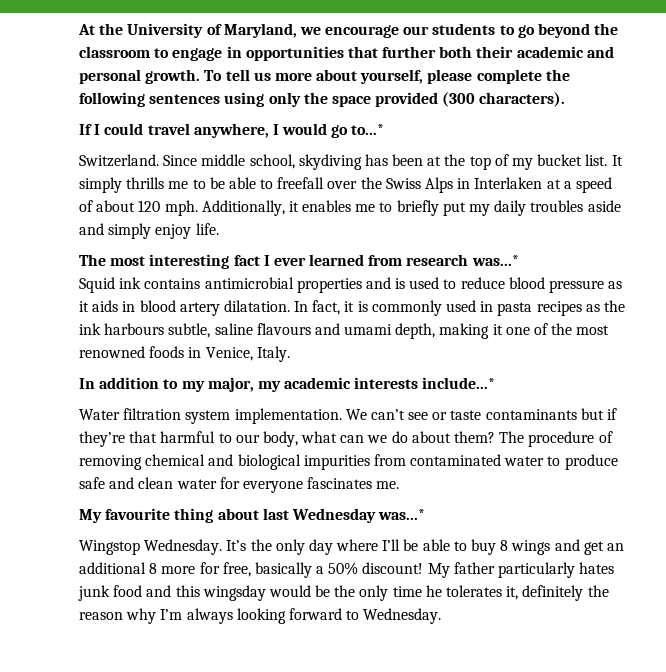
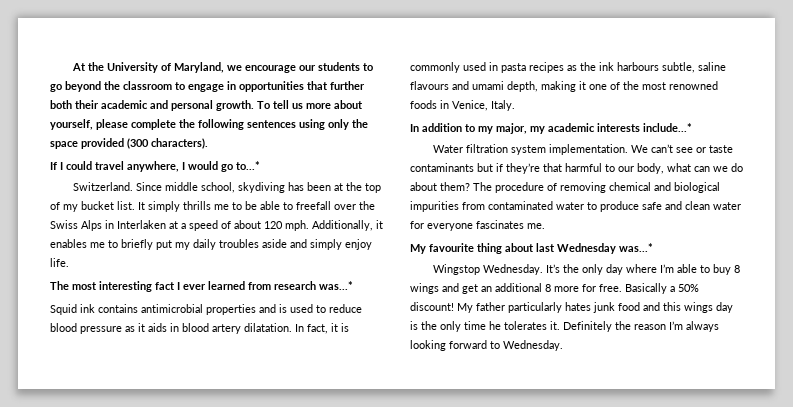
- It’s the only day where I’ll be able to buy 8 wings and get an additional 8 more for free, basically a 50% discount!
+ It’s the only day where I’m able to buy 8 wings and get an additional 8 more for free. Basically a 50% discount!
- My father particularly hates junk food and this wingsday would be the only time he tolerates it, definitely the reason why I’m always looking forward to Wednesday.
+ My father particularly hates junk food and this wings day is the only time he tolerates it. Definitely the reason I’m always looking forward to Wednesday.

